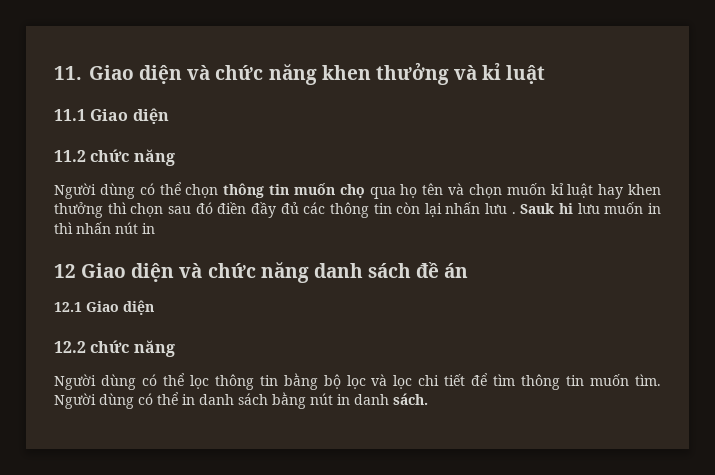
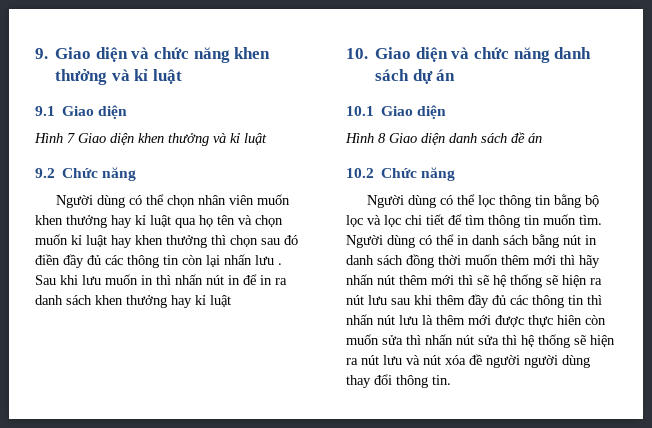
- 11. Giao diện và chức năng khen thưởng và kỉ luật
+ 9. Giao diện và chức năng khen thưởng và kỉ luật
- 11.1 Giao diện
- 11.2 chức năng
+ 9.1 Giao diện
+ Hình 7 Giao diện khen thưởng và kỉ luật
+ 9.2 Chức năng
- Người dùng có thể chọn thông tin muốn chọ qua họ tên và chọn muốn kỉ luật hay khen thưởng thì chọn sau đó điền đầy đủ các thông tin còn lại nhấn lưu .
+ Người dùng có thể chọn nhân viên muốn khen thưởng hay kỉ luật qua họ tên và chọn muốn kỉ luật hay khen thưởng thì chọn sau đó điền đầy đủ các thông tin còn lại nhấn lưu .
- Sauk hi lưu muốn in thì nhấn nút in
- 12 Giao diện và chức năng danh sách đề án
- 12.1 Giao diện
- 12.2 chức năng
+ Sau khi lưu muốn in thì nhấn nút in để in ra danh sách khen thưởng hay kỉ luật
+ 10. Giao diện và chức năng danh sách dự án
+ 10.1 Giao diện
+ Hình 8 Giao diện danh sách đề án
+ 10.2 Chức năng
- Người dùng có thể in danh sách bằng nút in danh sách.
+ Người dùng có thể in danh sách bằng nút in danh sách đồng thời muốn thêm mới thì hãy nhấn nút thêm mới thì sẽ hệ thống sẽ hiện ra nút lưu sau khi thêm đầy đủ các thông tin thì nhấn nút lưu là thêm mới được thực hiên còn muốn sửa thì nhấn nút sửa thì hệ thống sẽ hiện ra nút lưu và nút xóa đề người người dùng thay đổi thông tin.

